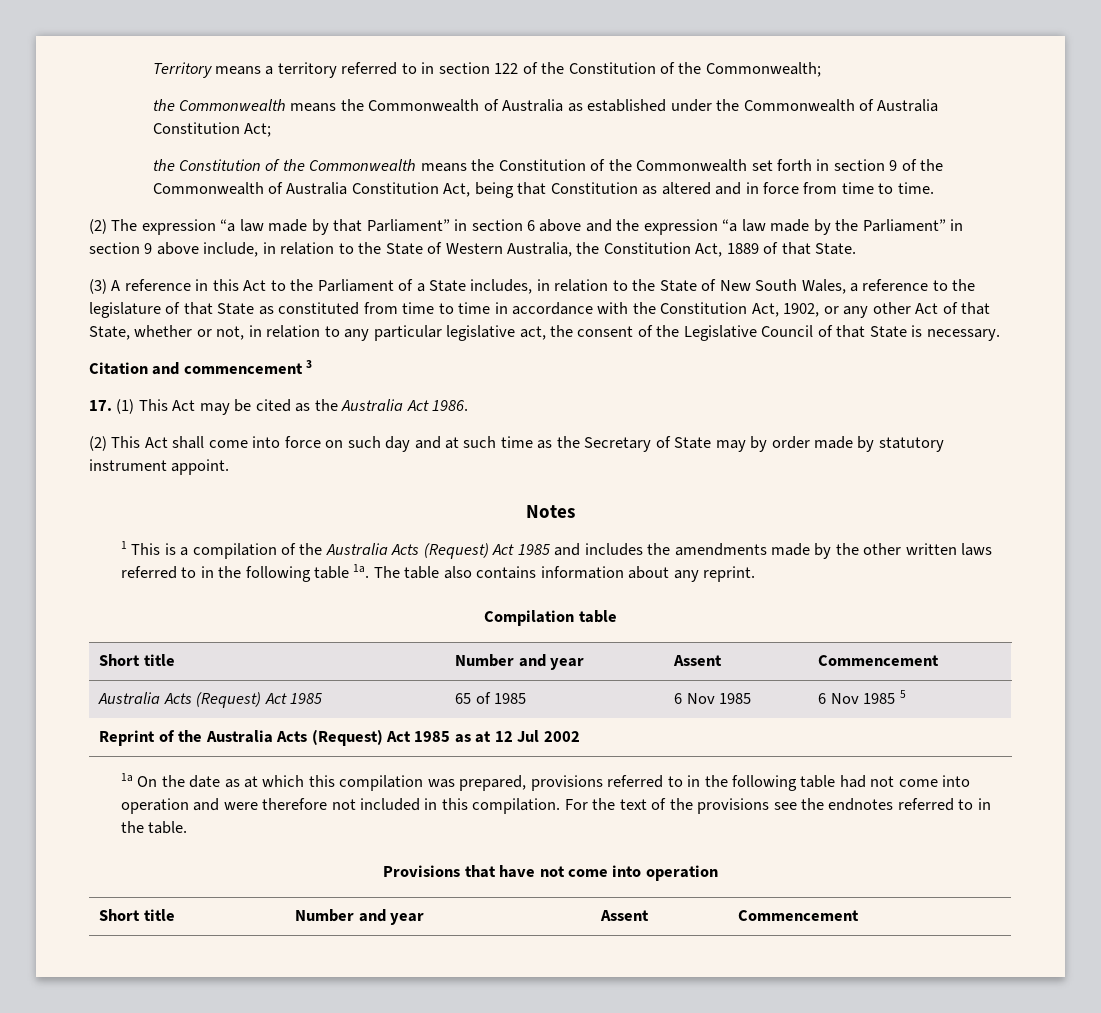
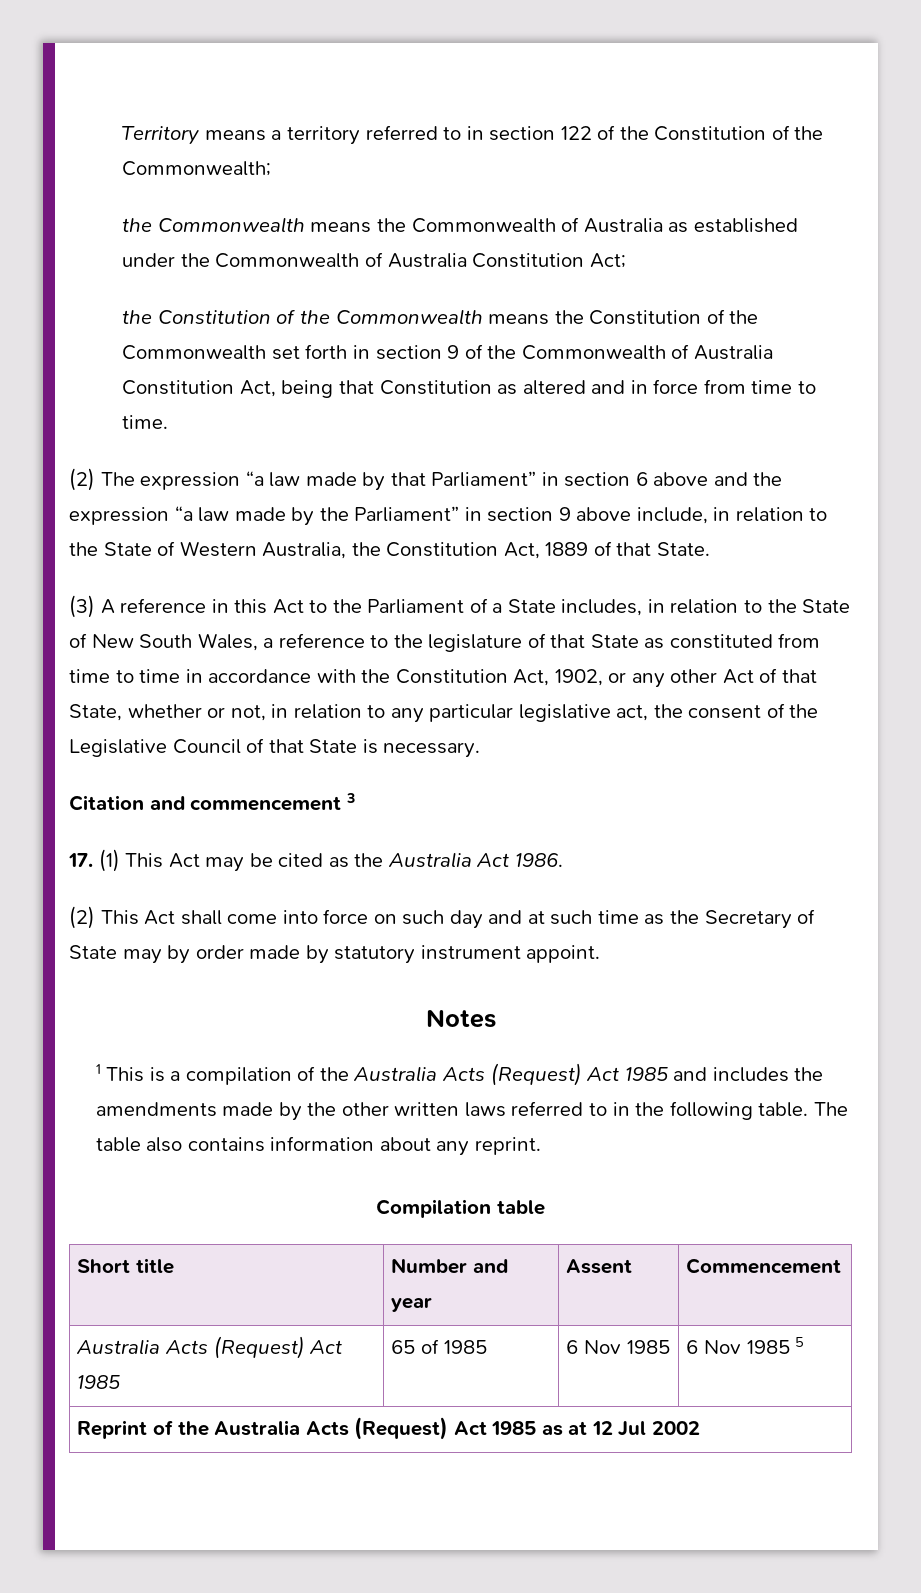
- 1 This is a compilation of the Australia Acts (Request) Act 1985 and includes the amendments made by the other written laws referred to in the following table 1a.
+ 1 This is a compilation of the Australia Acts (Request) Act 1985 and includes the amendments made by the other written laws referred to in the following table.
- 1a On the date as at which this compilation was prepared, provisions referred to in the following table had not come into operation and were therefore not included in this compilation. For the text of the provisions see the endnotes referred to in the table.
- Provisions that have not come into operation
- Short title | Number and year | Assent | Commencement

